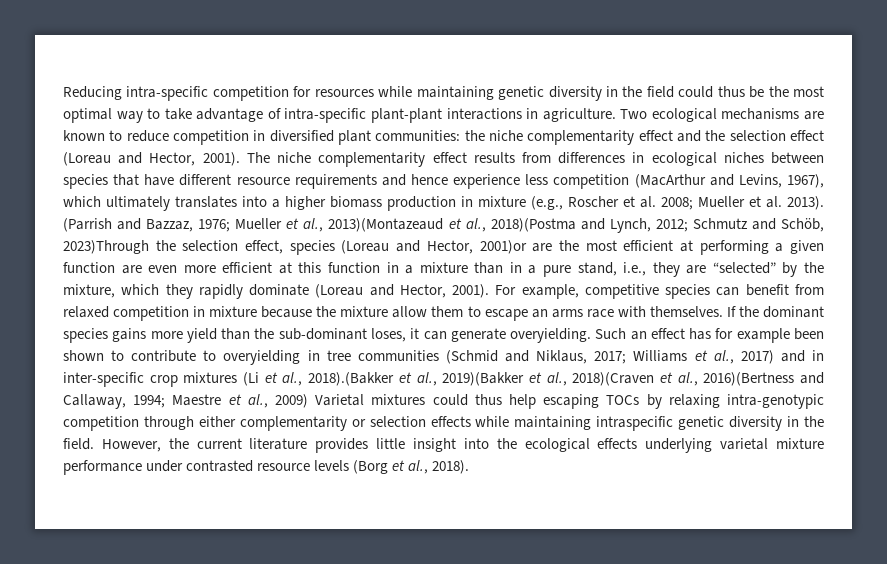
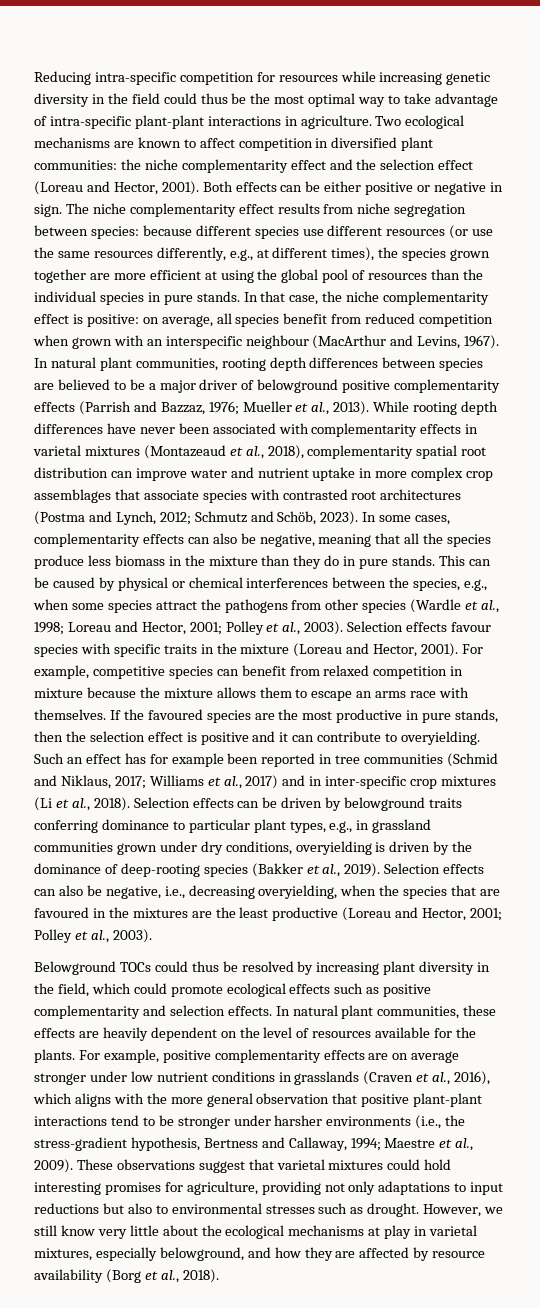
- Reducing intra-specific competition for resources while maintaining genetic diversity in the field could thus be the most optimal way to take advantage of intra-specific plant-plant interactions in agriculture.
+ Reducing intra-specific competition for resources while increasing genetic diversity in the field could thus be the most optimal way to take advantage of intra-specific plant-plant interactions in agriculture.
- Two ecological mechanisms are known to reduce competition in diversified plant communities: the niche complementarity effect and the selection effect (Loreau and Hector, 2001).
+ Two ecological mechanisms are known to affect competition in diversified plant communities: the niche complementarity effect and the selection effect (Loreau and Hector, 2001).
+ Both effects can be either positive or negative in sign.
- The niche complementarity effect results from differences in ecological niches between species that have different resource requirements and hence experience less competition (MacArthur and Levins, 1967), which ultimately translates into a higher biomass production in mixture (e.g., Roscher et al. 2008; Mueller et al. 2013). (Parrish and Bazzaz, 1976; Mueller et al., 2013)(Montazeaud et al., 2018)(Postma and Lynch, 2012; Schmutz and Schöb, 2023)Through the selection effect, species (Loreau and Hector, 2001)or are the most efficient at performing a given function are even more efficient at this function in a mixture than in a pure stand, i.e., they are “selected” by the mixture, which they rapidly dominate (Loreau and Hector, 2001).
+ The niche complementarity effect results from niche segregation between species: because different species use different resources (or use the same resources differently, e.g., at different times), the species grown together are more efficient at using the global pool of resources than the individual species in pure stands. In that case, the niche complementarity effect is positive: on average, all species benefit from reduced competition when grown with an interspecific neighbour (MacArthur and Levins, 1967). In natural plant communities, rooting depth differences between species are believed to be a major driver of belowground positive complementarity effects (Parrish and Bazzaz, 1976; Mueller et al., 2013). While rooting depth differences have never been associated with complementarity effects in varietal mixtures (Montazeaud et al., 2018), complementarity spatial root distribution can improve water and nutrient uptake in more complex crop assemblages that associate species with contrasted root architectures (Postma and Lynch, 2012; Schmutz and Schöb, 2023). In some cases, complementarity effects can also be negative, meaning that all the species produce less biomass in the mixture than they do in pure stands. This can be caused by physical or chemical interferences between the species, e.g., when some species attract the pathogens from other species (Wardle et al., 1998; Loreau and Hector, 2001; Polley et al., 2003). Selection effects favour species with specific traits in the mixture (Loreau and Hector, 2001).
- For example, competitive species can benefit from relaxed competition in mixture because the mixture allow them to escape an arms race with themselves.
+ For example, competitive species can benefit from relaxed competition in mixture because the mixture allows them to escape an arms race with themselves.
- If the dominant species gains more yield than the sub-dominant loses, it can generate overyielding.
+ If the favoured species are the most productive in pure stands, then the selection effect is positive and it can contribute to overyielding.
- Such an effect has for example been shown to contribute to overyielding in tree communities (Schmid and Niklaus, 2017; Williams et al., 2017) and in inter-specific crop mixtures (Li et al., 2018).(Bakker et al., 2019)(Bakker et al., 2018)(Craven et al., 2016)(Bertness and Callaway, 1994; Maestre et al., 2009) Varietal mixtures could thus help escaping TOCs by relaxing intra-genotypic competition through either complementarity or selection effects while maintaining intraspecific genetic diversity in the field. However, the current literature provides little insight into the ecological effects underlying varietal mixture performance under contrasted resource levels (Borg et al., 2018).
+ Such an effect has for example been reported in tree communities (Schmid and Niklaus, 2017; Williams et al., 2017) and in inter-specific crop mixtures (Li et al., 2018). Selection effects can be driven by belowground traits conferring dominance to particular plant types, e.g., in grassland communities grown under dry conditions, overyielding is driven by the dominance of deep-rooting species (Bakker et al., 2019). Selection effects can also be negative, i.e., decreasing overyielding, when the species that are favoured in the mixtures are the least productive (Loreau and Hector, 2001; Polley et al., 2003).
+ Belowground TOCs could thus be resolved by increasing plant diversity in the field, which could promote ecological effects such as positive complementarity and selection effects. In natural plant communities, these effects are heavily dependent on the level of resources available for the plants. For example, positive complementarity effects are on average stronger under low nutrient conditions in grasslands (Craven et al., 2016), which aligns with the more general observation that positive plant-plant interactions tend to be stronger under harsher environments (i.e., the stress-gradient hypothesis, Bertness and Callaway, 1994; Maestre et al., 2009). These observations suggest that varietal mixtures could hold interesting promises for agriculture, providing not only adaptations to input reductions but also to environmental stresses such as drought. However, we still know very little about the ecological mechanisms at play in varietal mixtures, especially belowground, and how they are affected by resource availability (Borg et al., 2018).

